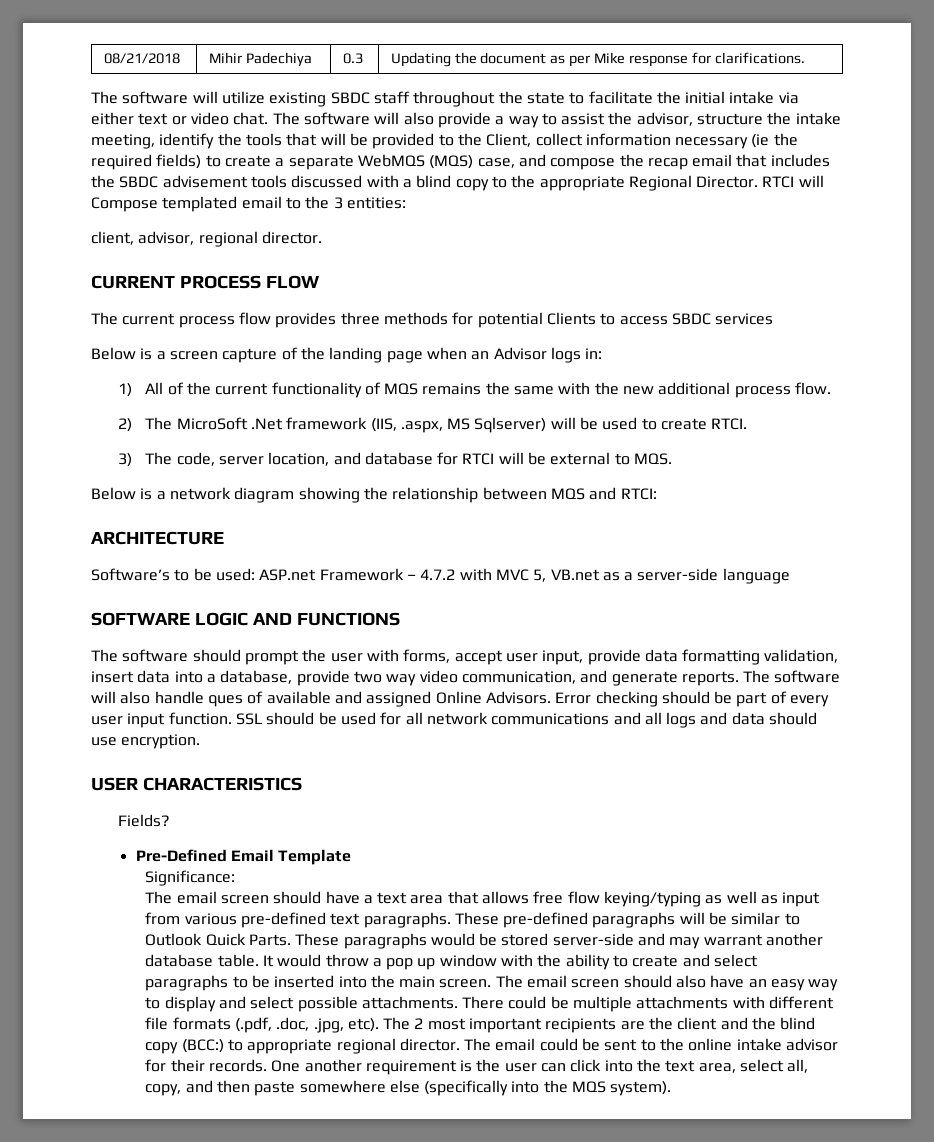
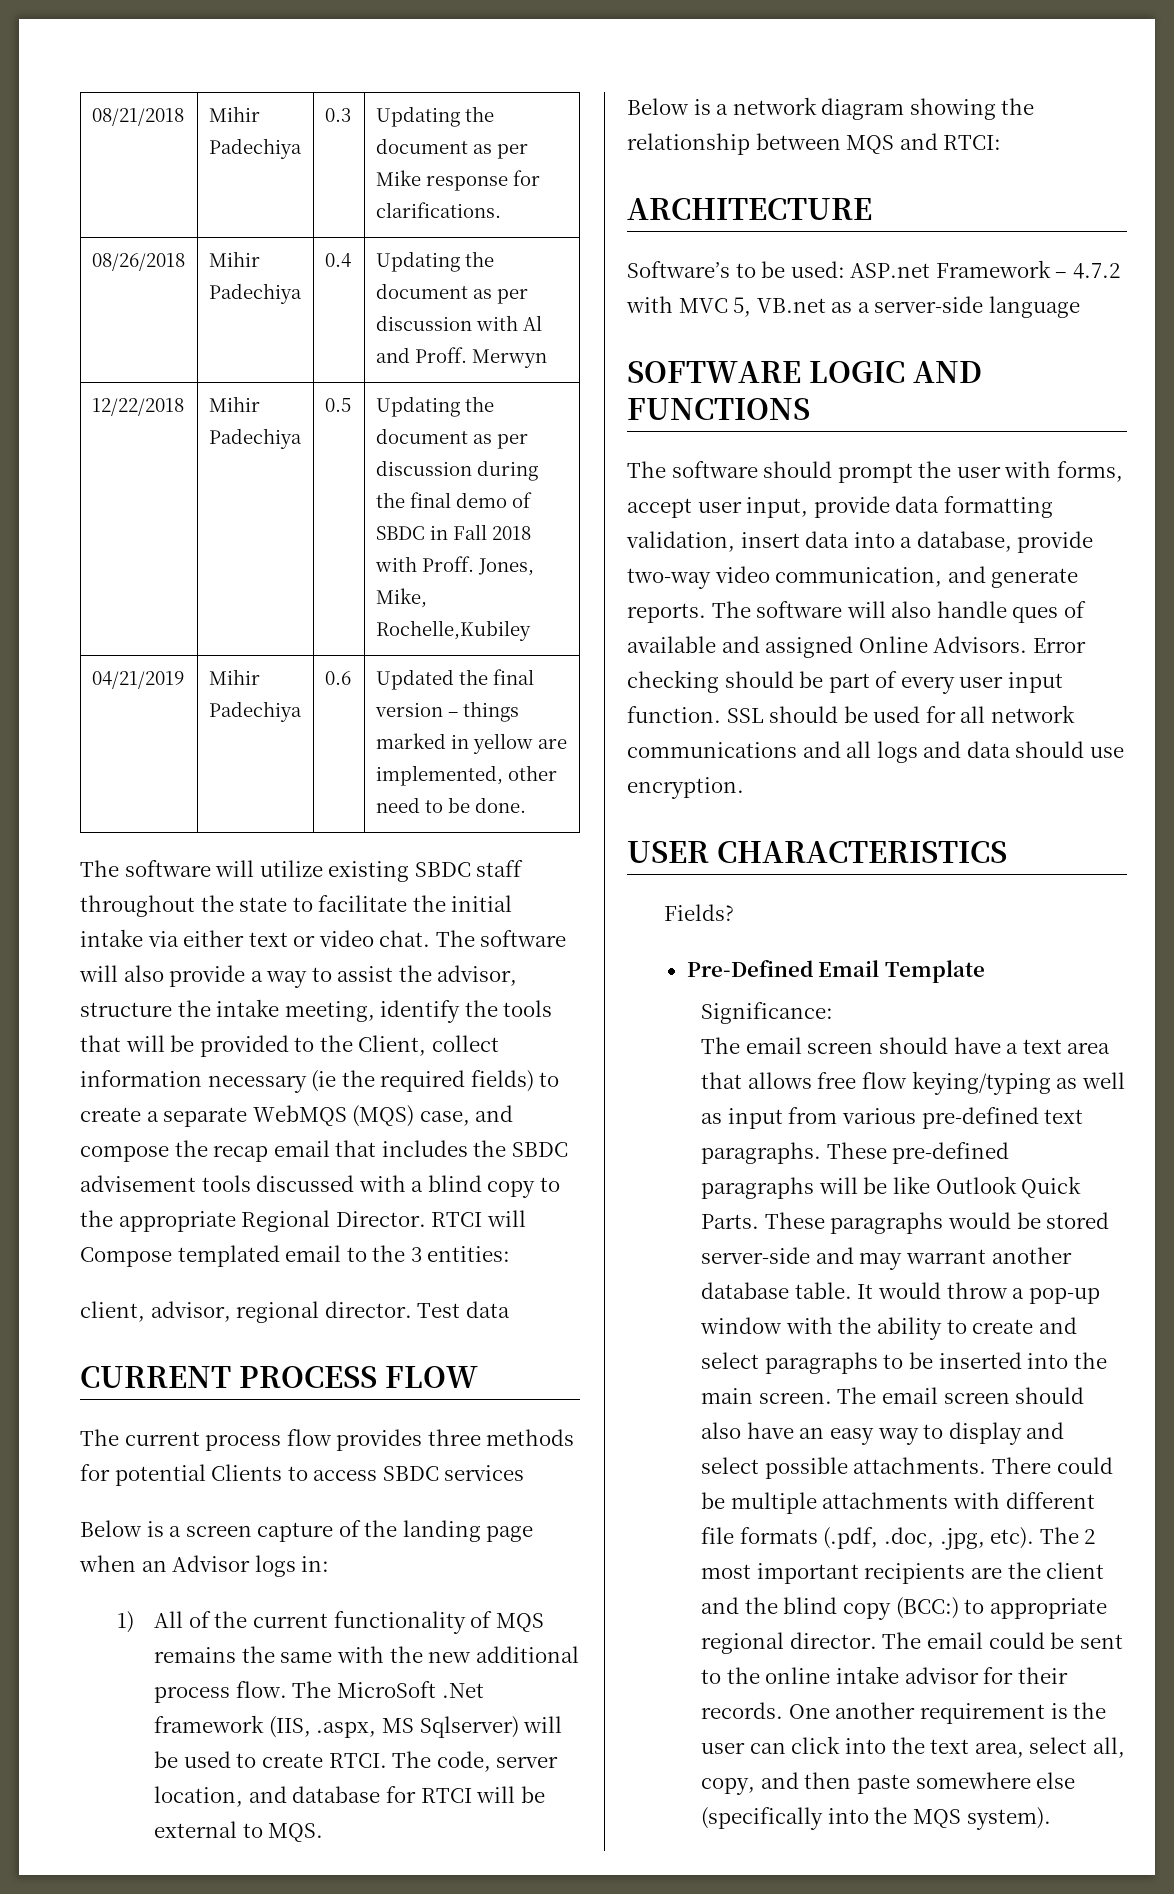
+ 08/26/2018 | Mihir Padechiya | 0.4 | Updating the document as per discussion with Al and Proff. Merwyn
+ 12/22/2018 | Mihir Padechiya | 0.5 | Updating the document as per discussion during the final demo of SBDC in Fall 2018 with Proff. Jones, Mike, Rochelle,Kubiley
+ 04/21/2019 | Mihir Padechiya | 0.6 | Updated the final version – things marked in yellow are implemented, other need to be done.
+ Test data
- 1) All of the current functionality of MQS remains the same with the new additional process flow.
- 2) The MicroSoft .Net framework (IIS, .aspx, MS Sqlserver) will be used to create RTCI.
- 3) The code, server location, and database for RTCI will be external to MQS.
+ 1) All of the current functionality of MQS remains the same with the new additional process flow. The MicroSoft .Net framework (IIS, .aspx, MS Sqlserver) will be used to create RTCI. The code, server location, and database for RTCI will be external to MQS.
- The software should prompt the user with forms, accept user input, provide data formatting validation, insert data into a database, provide two way video communication, and generate reports.
+ The software should prompt the user with forms, accept user input, provide data formatting validation, insert data into a database, provide two-way video communication, and generate reports.
- These pre-defined paragraphs will be similar to Outlook Quick Parts.
+ These pre-defined paragraphs will be like Outlook Quick Parts.
- It would throw a pop up window with the ability to create and select paragraphs to be inserted into the main screen.
+ It would throw a pop-up window with the ability to create and select paragraphs to be inserted into the main screen.

